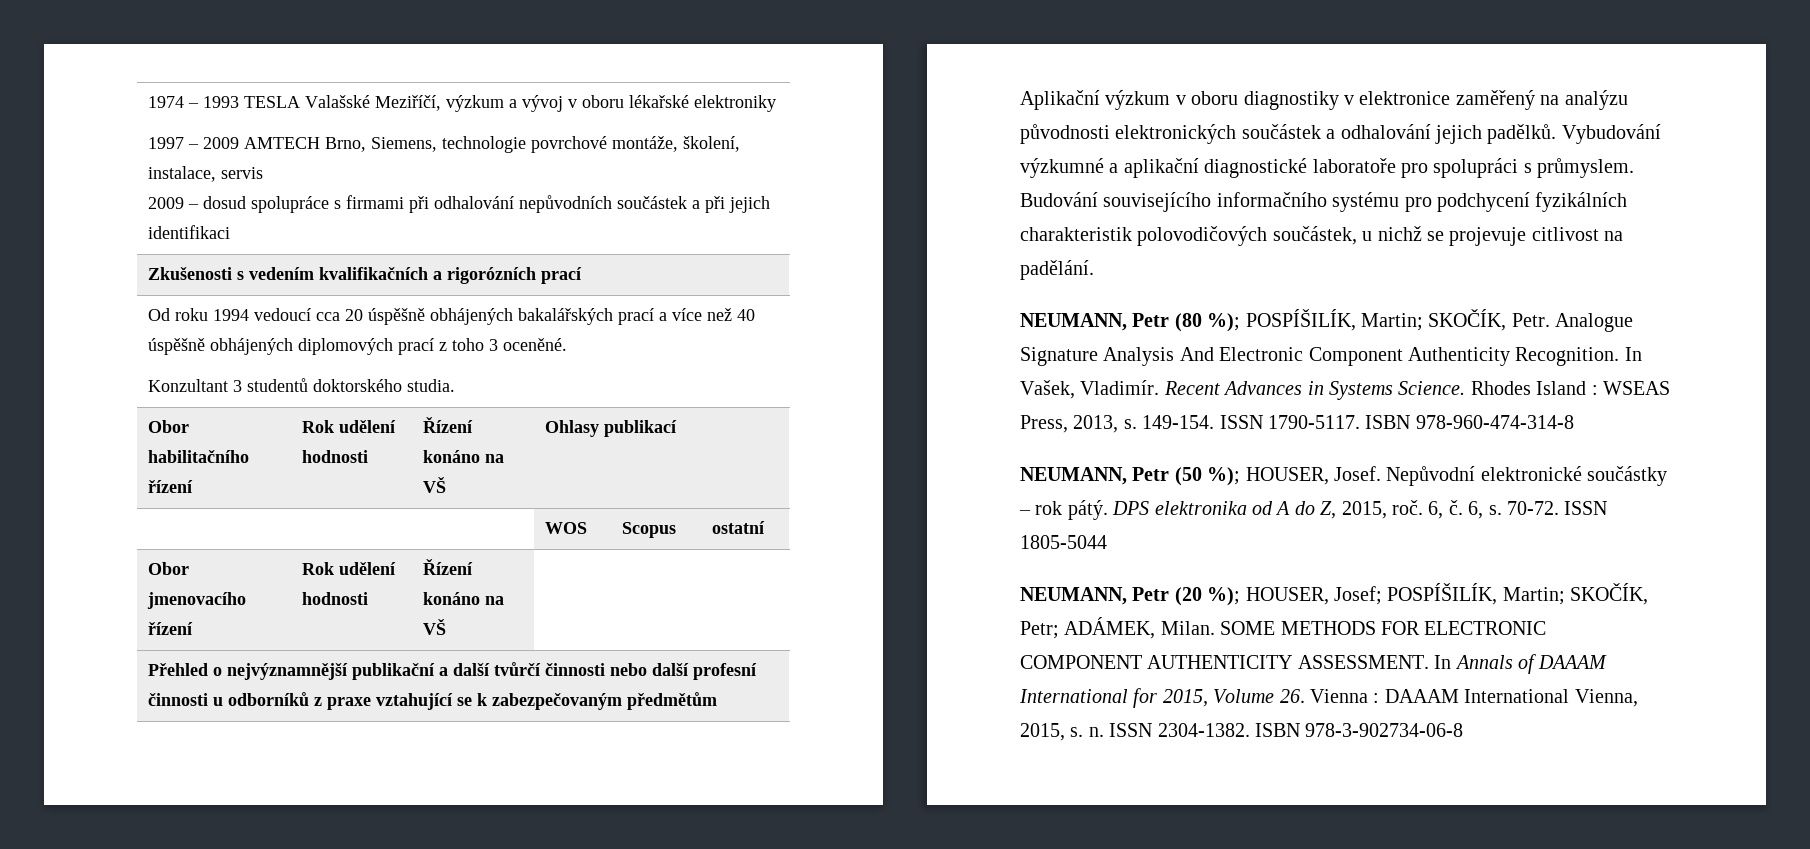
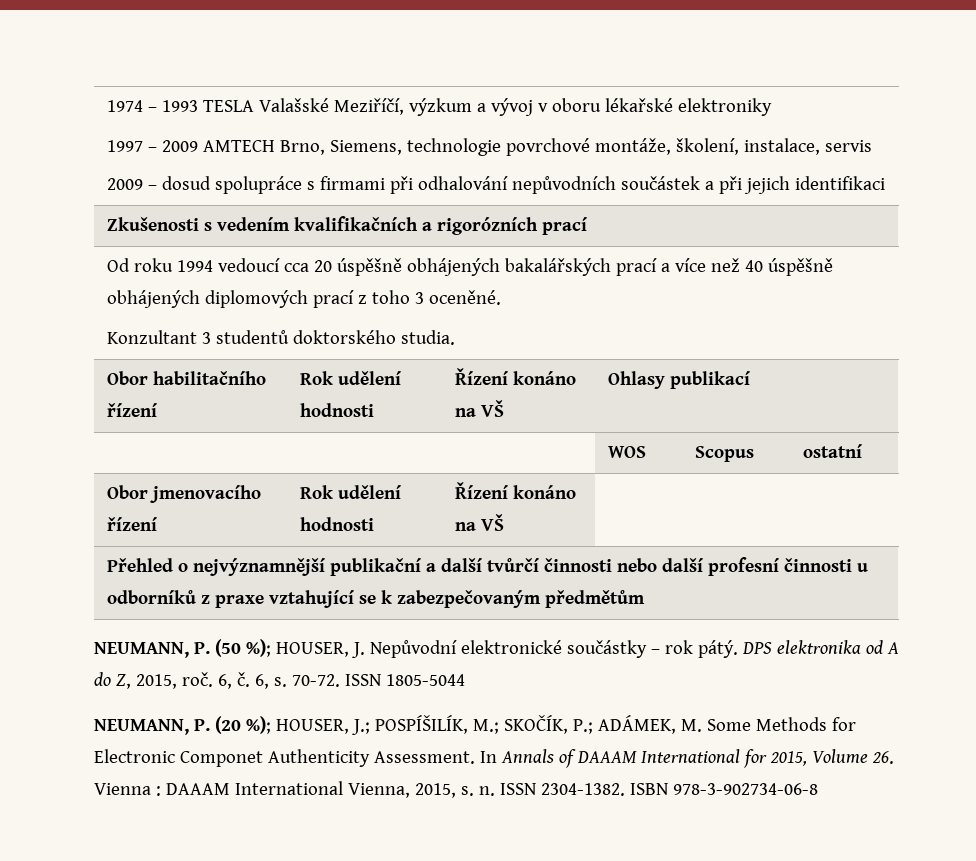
- Aplikační výzkum v oboru diagnostiky v elektronice zaměřený na analýzu původnosti elektronických součástek a odhalování jejich padělků. Vybudování výzkumné a aplikační diagnostické laboratoře pro spolupráci s průmyslem. Budování souvisejícího informačního systému pro podchycení fyzikálních charakteristik polovodičových součástek, u nichž se projevuje citlivost na padělání.
- NEUMANN, Petr (80 %); POSPÍŠILÍK, Martin; SKOČÍK, Petr. Analogue Signature Analysis And Electronic Component Authenticity Recognition. In Vašek, Vladimír. Recent Advances in Systems Science. Rhodes Island : WSEAS Press, 2013, s. 149-154. ISSN 1790-5117. ISBN 978-960-474-314-8
- NEUMANN, Petr (50 %); HOUSER, Josef. Nepůvodní elektronické součástky – rok pátý.
+ NEUMANN, P. (50 %); HOUSER, J. Nepůvodní elektronické součástky – rok pátý.
- NEUMANN, Petr (20 %); HOUSER, Josef; POSPÍŠILÍK, Martin; SKOČÍK, Petr; ADÁMEK, Milan. SOME METHODS FOR ELECTRONIC COMPONENT AUTHENTICITY ASSESSMENT.
+ NEUMANN, P. (20 %); HOUSER, J.; POSPÍŠILÍK, M.; SKOČÍK, P.; ADÁMEK, M. Some Methods for Electronic Componet Authenticity Assessment.

